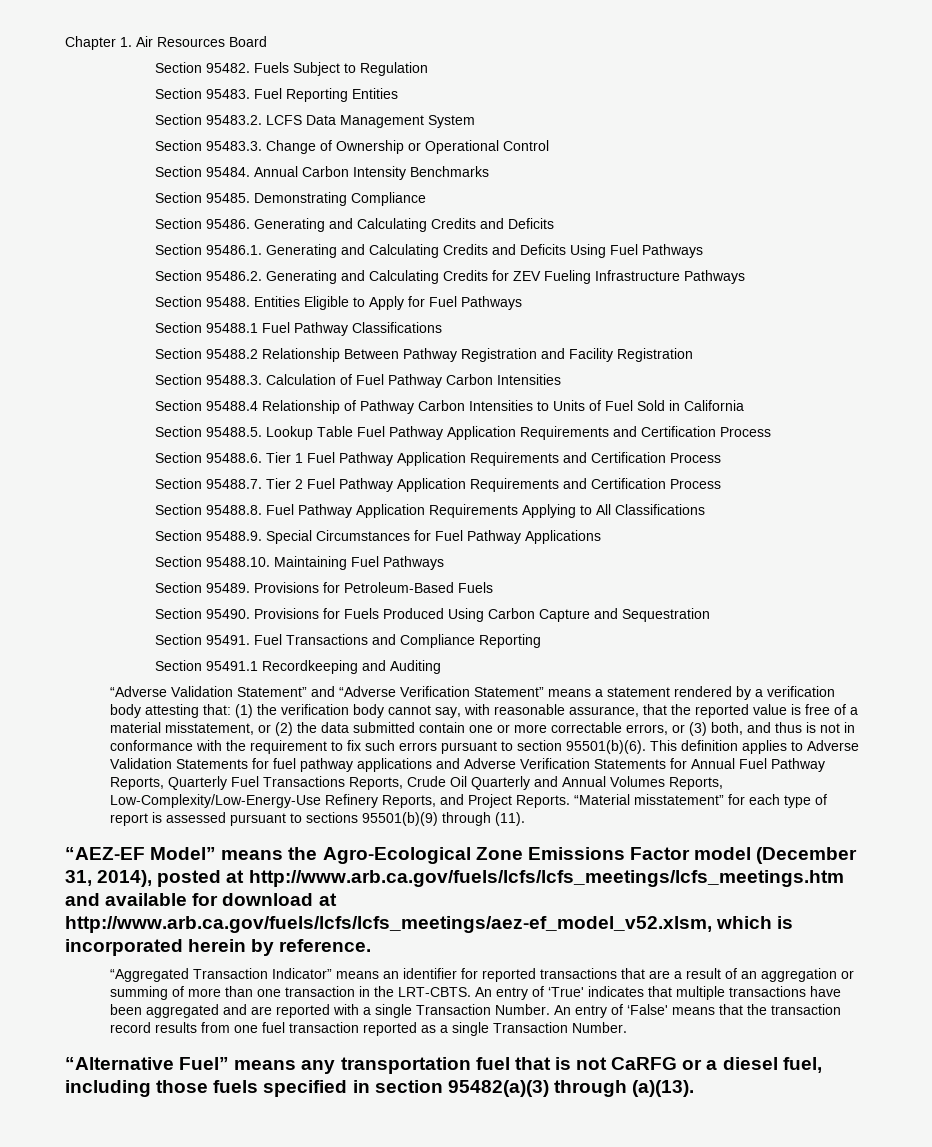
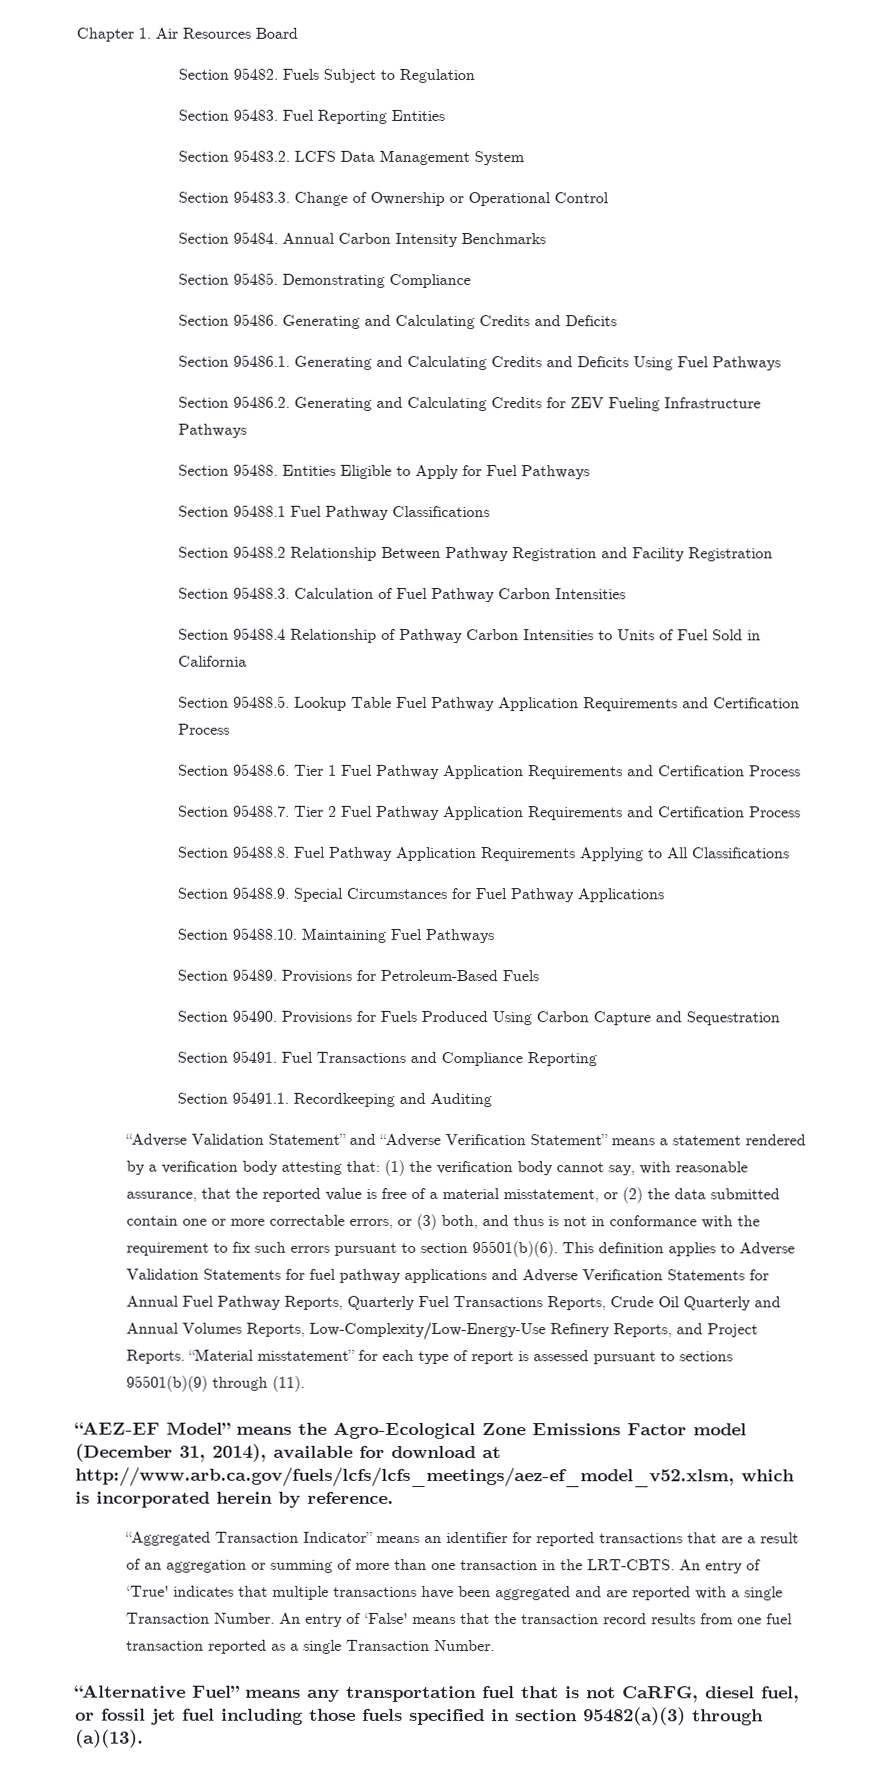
- Section 95491.1 Recordkeeping and Auditing
+ Section 95491.1. Recordkeeping and Auditing
- “AEZ-EF Model” means the Agro-Ecological Zone Emissions Factor model (December 31, 2014), posted at http://www.arb.ca.gov/fuels/lcfs/lcfs_meetings/lcfs_meetings.htm and available for download at http://www.arb.ca.gov/fuels/lcfs/lcfs_meetings/aez-ef_model_v52.xlsm, which is incorporated herein by reference.
+ “AEZ-EF Model” means the Agro-Ecological Zone Emissions Factor model (December 31, 2014), available for download at http://www.arb.ca.gov/fuels/lcfs/lcfs_meetings/aez-ef_model_v52.xlsm, which is incorporated herein by reference.
- “Alternative Fuel” means any transportation fuel that is not CaRFG or a diesel fuel, including those fuels specified in section 95482(a)(3) through (a)(13).
+ “Alternative Fuel” means any transportation fuel that is not CaRFG, diesel fuel, or fossil jet fuel including those fuels specified in section 95482(a)(3) through (a)(13).

